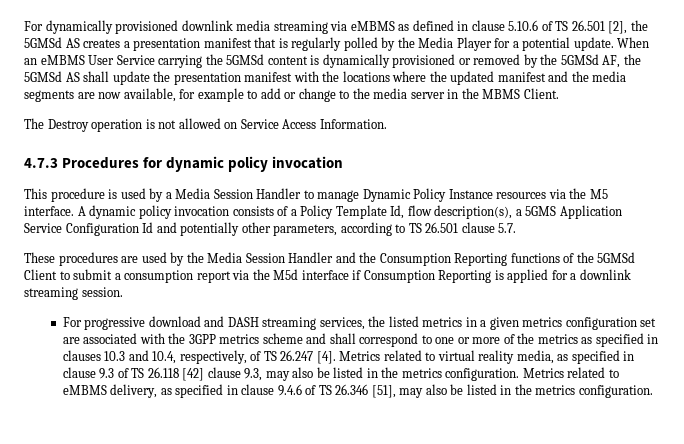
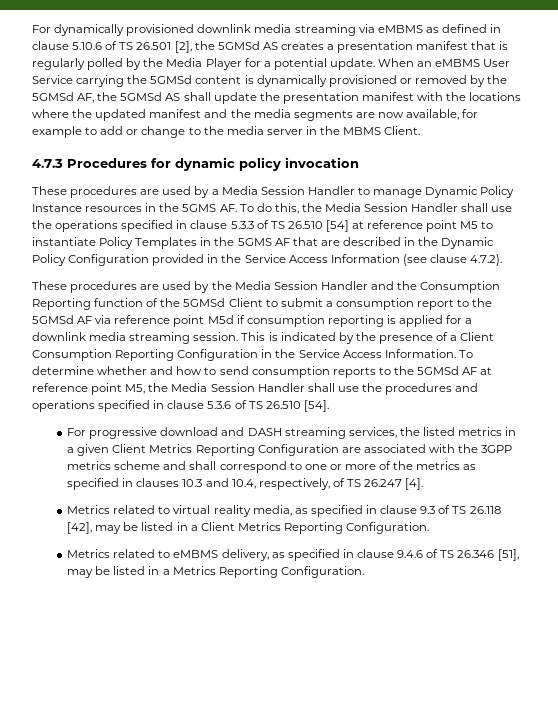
- The Destroy operation is not allowed on Service Access Information.
- This procedure is used by a Media Session Handler to manage Dynamic Policy Instance resources via the M5 interface. A dynamic policy invocation consists of a Policy Template Id, flow description(s), a 5GMS Application Service Configuration Id and potentially other parameters, according to TS 26.501 clause 5.7.
+ These procedures are used by a Media Session Handler to manage Dynamic Policy Instance resources in the 5GMS AF. To do this, the Media Session Handler shall use the operations specified in clause 5.3.3 of TS 26.510 [54] at reference point M5 to instantiate Policy Templates in the 5GMS AF that are described in the Dynamic Policy Configuration provided in the Service Access Information (see clause 4.7.2).
- These procedures are used by the Media Session Handler and the Consumption Reporting functions of the 5GMSd Client to submit a consumption report via the M5d interface if Consumption Reporting is applied for a downlink streaming session.
+ These procedures are used by the Media Session Handler and the Consumption Reporting function of the 5GMSd Client to submit a consumption report to the 5GMSd AF via reference point M5d if consumption reporting is applied for a downlink media streaming session. This is indicated by the presence of a Client Consumption Reporting Configuration in the Service Access Information. To determine whether and how to send consumption reports to the 5GMSd AF at reference point M5, the Media Session Handler shall use the procedures and operations specified in clause 5.3.6 of TS 26.510 [54].
- For progressive download and DASH streaming services, the listed metrics in a given metrics configuration set are associated with the 3GPP metrics scheme and shall correspond to one or more of the metrics as specified in clauses 10.3 and 10.4, respectively, of TS 26.247 [4]. Metrics related to virtual reality media, as specified in clause 9.3 of TS 26.118 [42] clause 9.3, may also be listed in the metrics configuration. Metrics related to eMBMS delivery, as specified in clause 9.4.6 of TS 26.346 [51], may also be listed in the metrics configuration.
+ For progressive download and DASH streaming services, the listed metrics in a given Client Metrics Reporting Configuration are associated with the 3GPP metrics scheme and shall correspond to one or more of the metrics as specified in clauses 10.3 and 10.4, respectively, of TS 26.247 [4].
+ Metrics related to virtual reality media, as specified in clause 9.3 of TS 26.118 [42], may be listed in a Client Metrics Reporting Configuration.
+ Metrics related to eMBMS delivery, as specified in clause 9.4.6 of TS 26.346 [51], may be listed in a Metrics Reporting Configuration.

